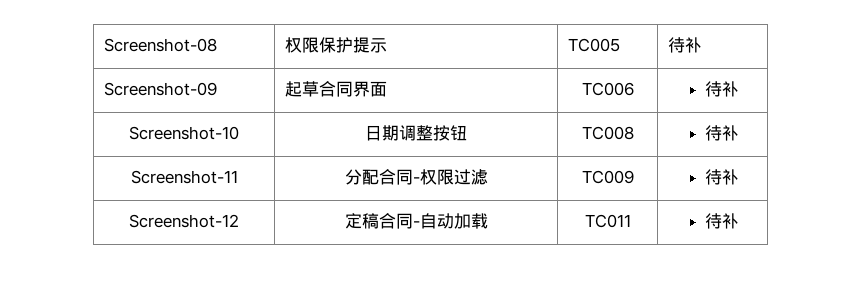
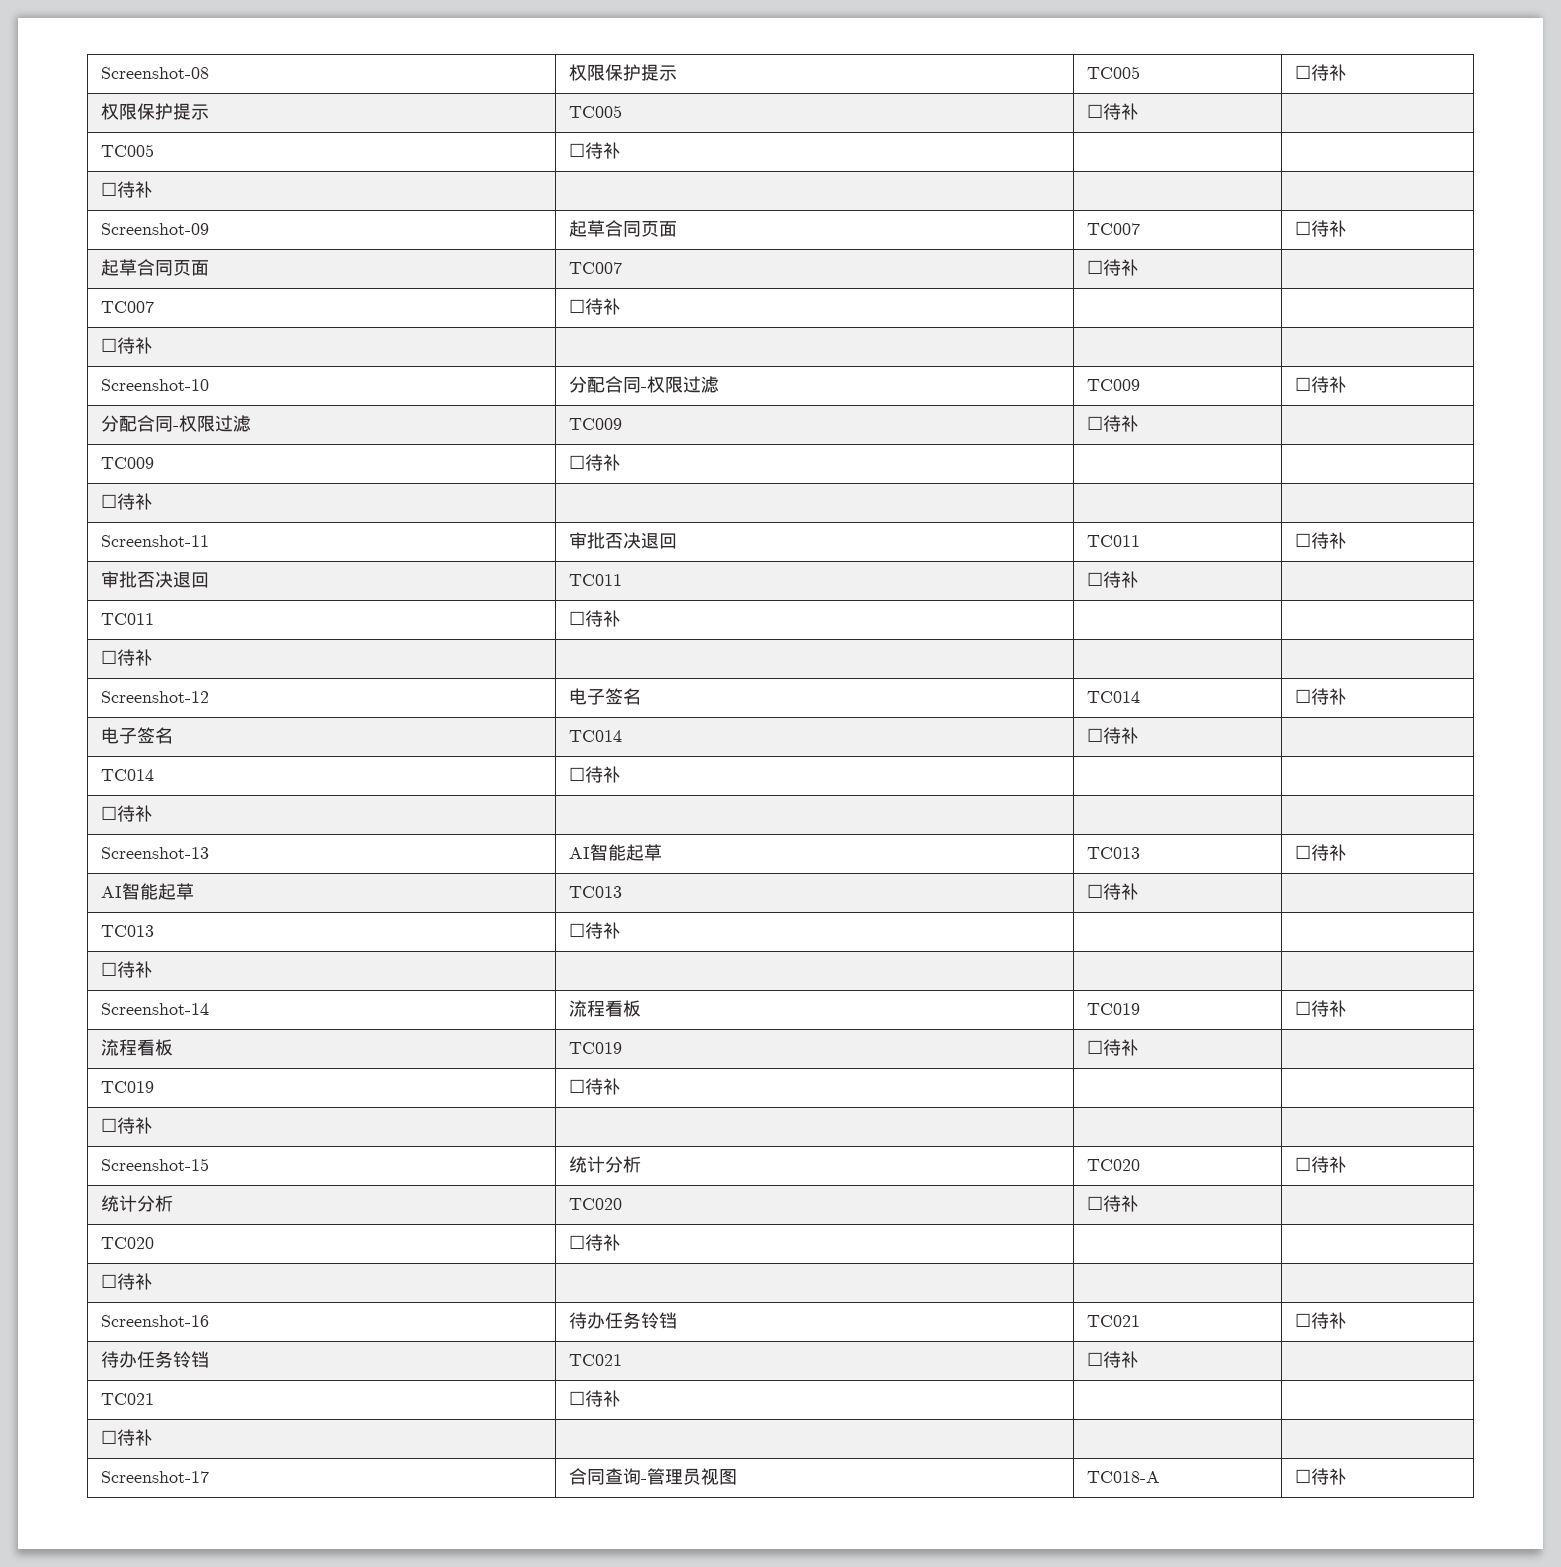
- Screenshot-08 | 权限保护提示 | TC005 | 待补
+ Screenshot-08 | 权限保护提示 | TC005 | ☐待补
+ 权限保护提示 | TC005 | ☐待补 |
+ TC005 | ☐待补 | |
+ ☐待补 | | |
- Screenshot-09 | 起草合同界面 | TC006 | 待补
- Screenshot-10 | 日期调整按钮 | TC008 | 待补
- Screenshot-11 | 分配合同-权限过滤 | TC009 | 待补
- Screenshot-12 | 定稿合同-自动加载 | TC011 | 待补
+ Screenshot-09 | 起草合同页面 | TC007 | ☐待补
+ 起草合同页面 | TC007 | ☐待补 |
+ TC007 | ☐待补 | |
+ ☐待补 | | |
+ Screenshot-10 | 分配合同-权限过滤 | TC009 | ☐待补
+ 分配合同-权限过滤 | TC009 | ☐待补 |
+ TC009 | ☐待补 | |
+ ☐待补 | | |
+ Screenshot-11 | 审批否决退回 | TC011 | ☐待补
+ 审批否决退回 | TC011 | ☐待补 |
+ TC011 | ☐待补 | |
+ ☐待补 | | |
+ Screenshot-12 | 电子签名 | TC014 | ☐待补
+ 电子签名 | TC014 | ☐待补 |
+ TC014 | ☐待补 | |
+ ☐待补 | | |
+ Screenshot-13 | AI智能起草 | TC013 | ☐待补
+ AI智能起草 | TC013 | ☐待补 |
+ TC013 | ☐待补 | |
+ ☐待补 | | |
+ Screenshot-14 | 流程看板 | TC019 | ☐待补
+ 流程看板 | TC019 | ☐待补 |
+ TC019 | ☐待补 | |
+ ☐待补 | | |
+ Screenshot-15 | 统计分析 | TC020 | ☐待补
+ 统计分析 | TC020 | ☐待补 |
+ TC020 | ☐待补 | |
+ ☐待补 | | |
+ Screenshot-16 | 待办任务铃铛 | TC021 | ☐待补
+ 待办任务铃铛 | TC021 | ☐待补 |
+ TC021 | ☐待补 | |
+ ☐待补 | | |
+ Screenshot-17 | 合同查询-管理员视图 | TC018-A | ☐待补

